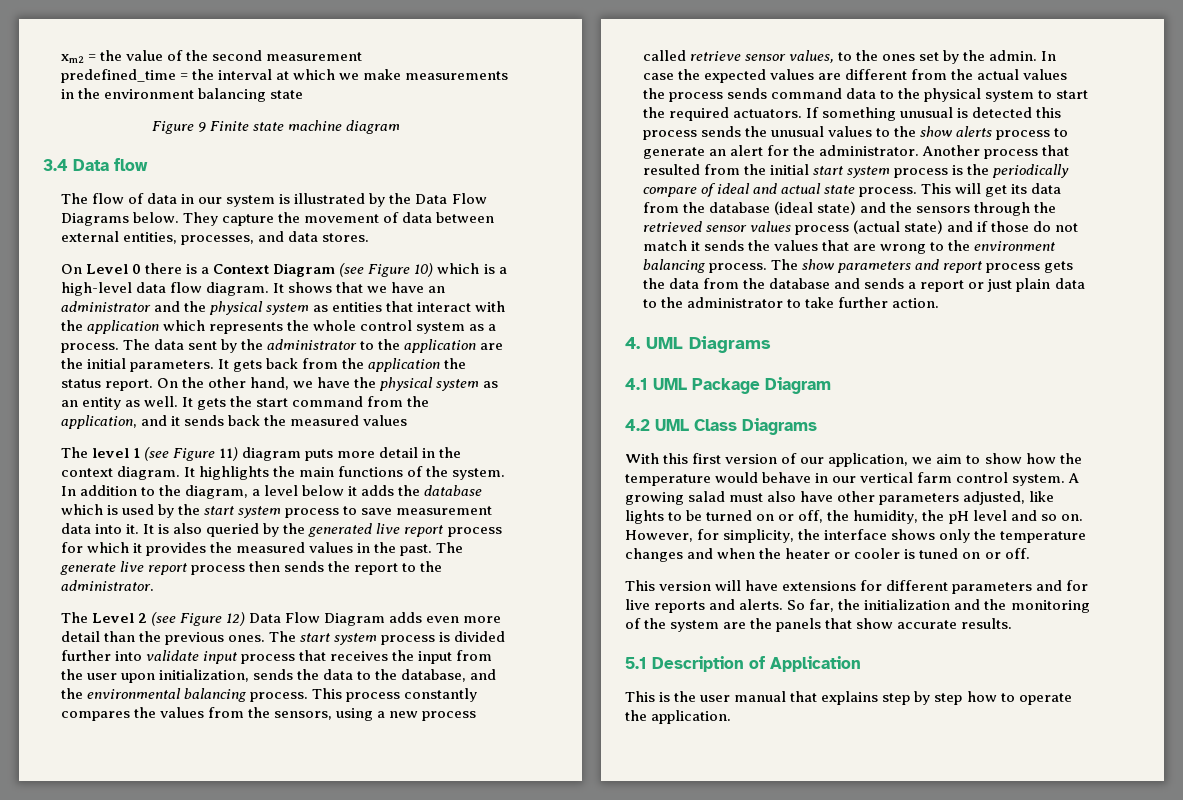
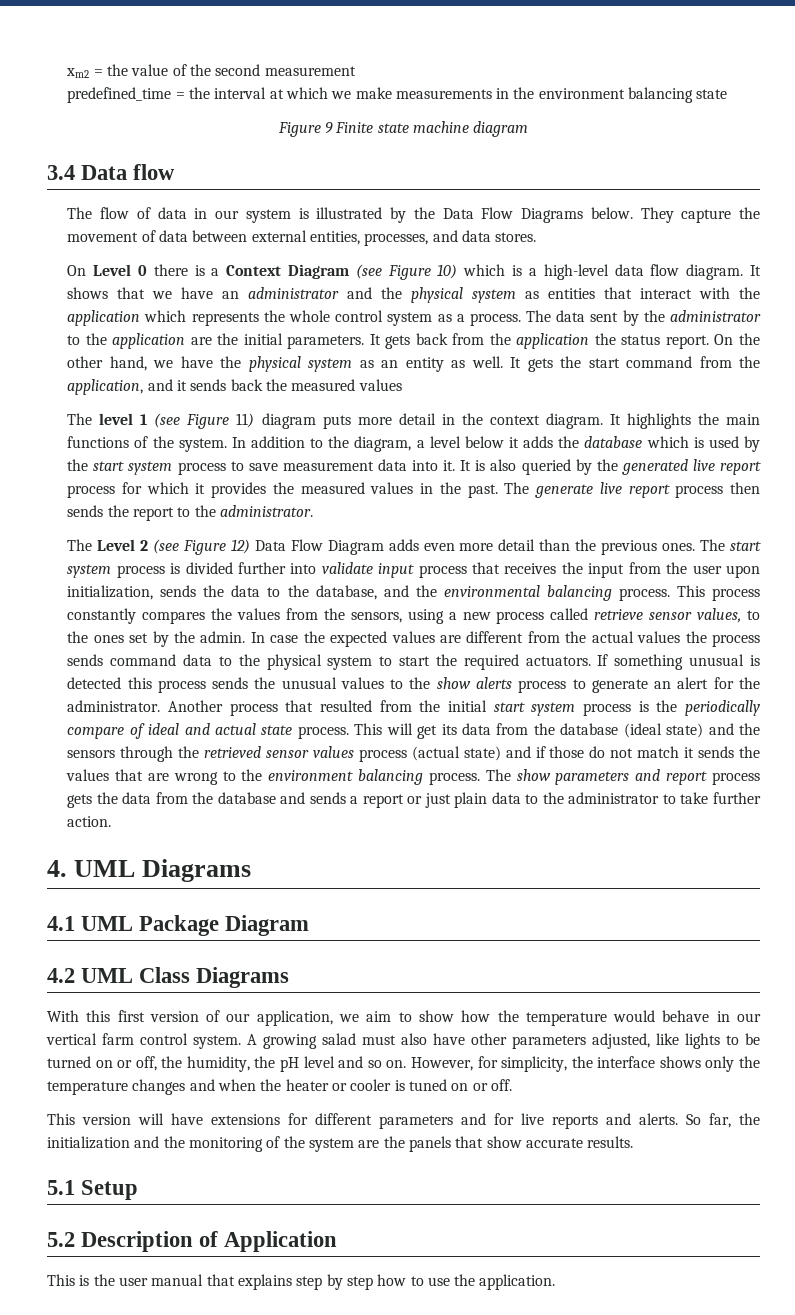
- 5.1 Description of Application
+ 5.1 Setup
+ 5.2 Description of Application
- This is the user manual that explains step by step how to operate the application.
+ This is the user manual that explains step by step how to use the application.

